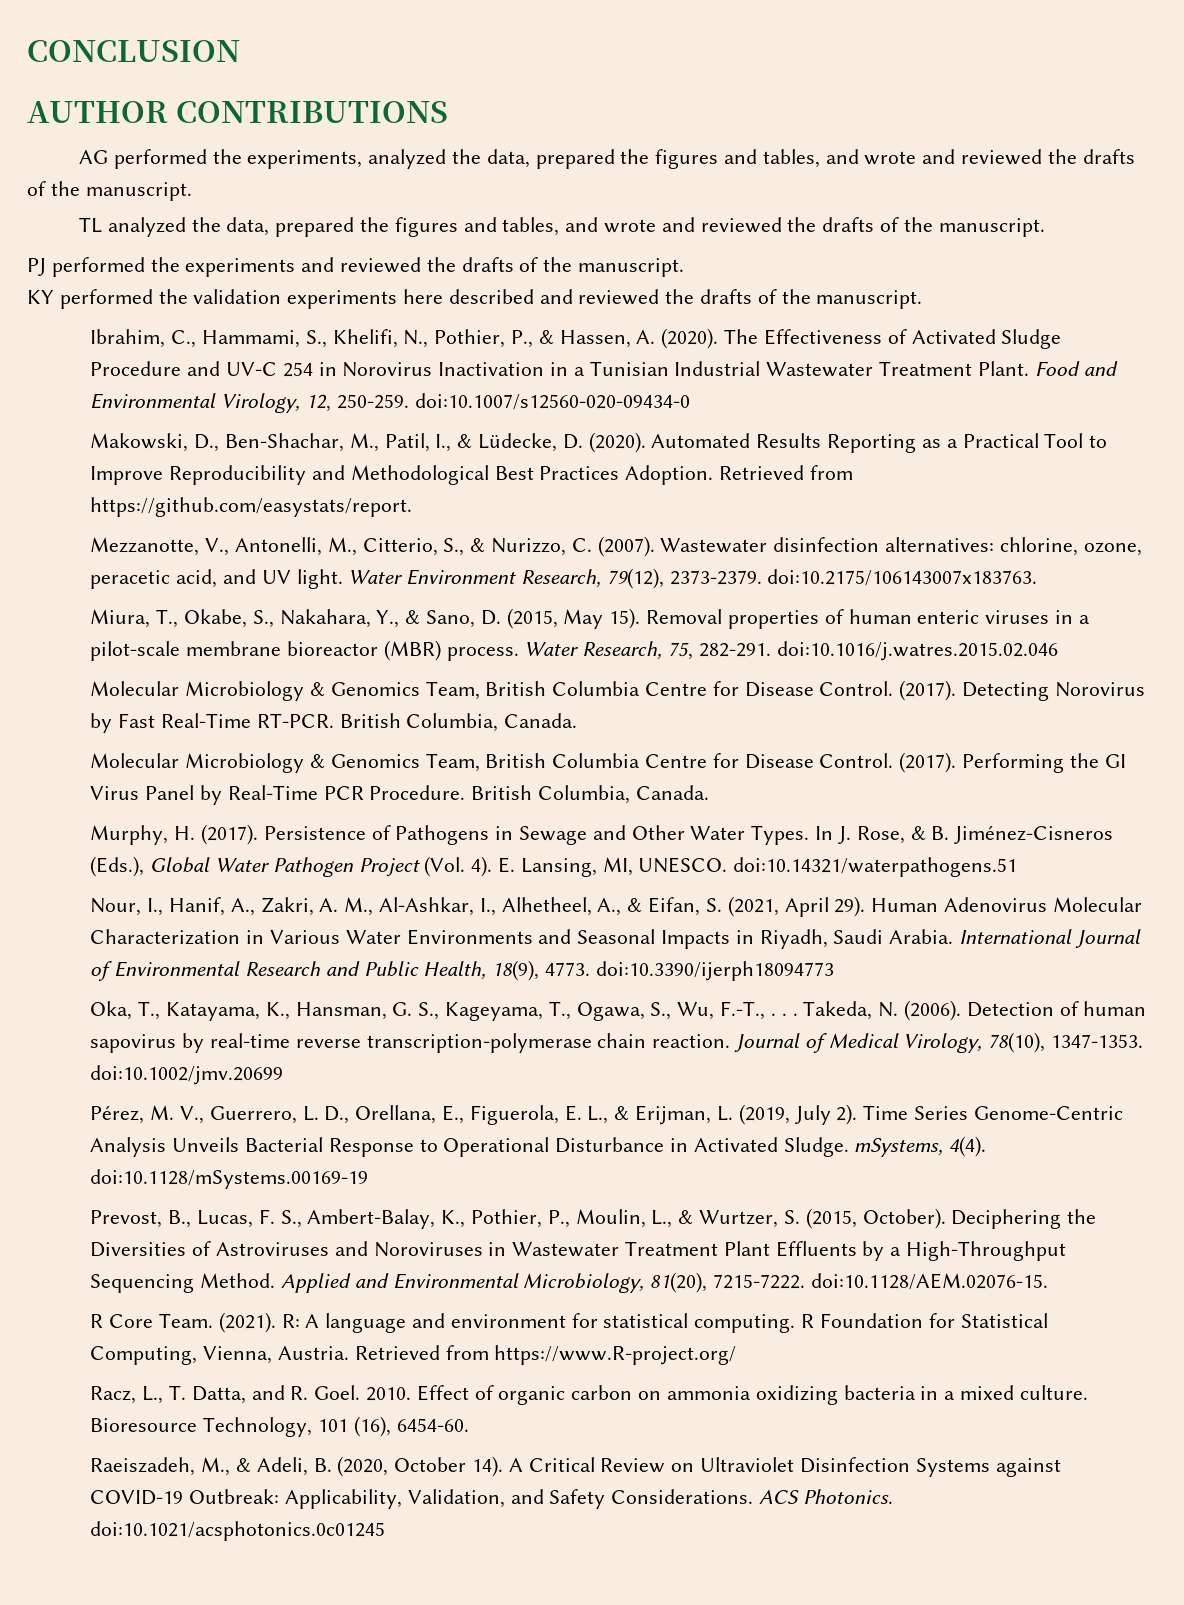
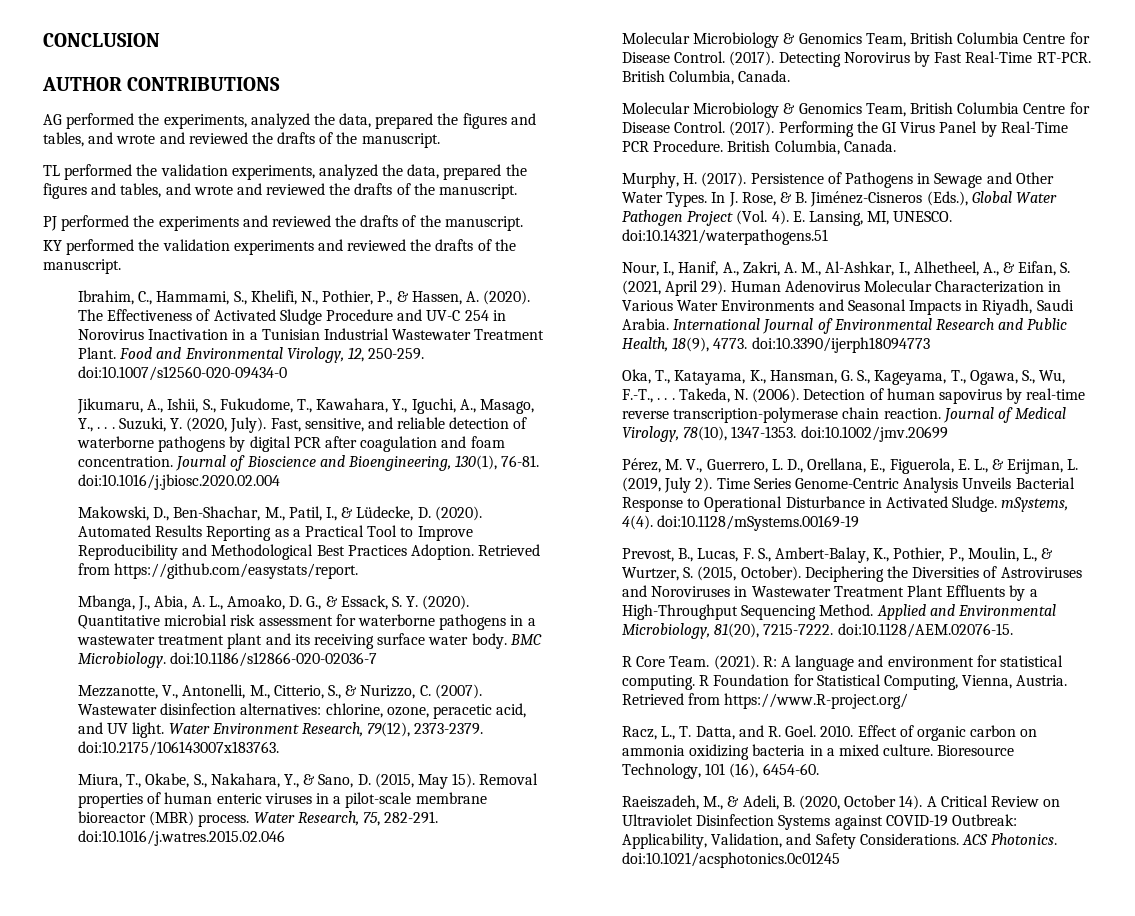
- TL analyzed the data, prepared the figures and tables, and wrote and reviewed the drafts of the manuscript.
+ TL performed the validation experiments, analyzed the data, prepared the figures and tables, and wrote and reviewed the drafts of the manuscript.
- KY performed the validation experiments here described and reviewed the drafts of the manuscript.
+ KY performed the validation experiments and reviewed the drafts of the manuscript.
+ Jikumaru, A., Ishii, S., Fukudome, T., Kawahara, Y., Iguchi, A., Masago, Y., . . . Suzuki, Y. (2020, July). Fast, sensitive, and reliable detection of waterborne pathogens by digital PCR after coagulation and foam concentration. Journal of Bioscience and Bioengineering, 130(1), 76-81. doi:10.1016/j.jbiosc.2020.02.004
+ Mbanga, J., Abia, A. L., Amoako, D. G., & Essack, S. Y. (2020). Quantitative microbial risk assessment for waterborne pathogens in a wastewater treatment plant and its receiving surface water body. BMC Microbiology. doi:10.1186/s12866-020-02036-7

